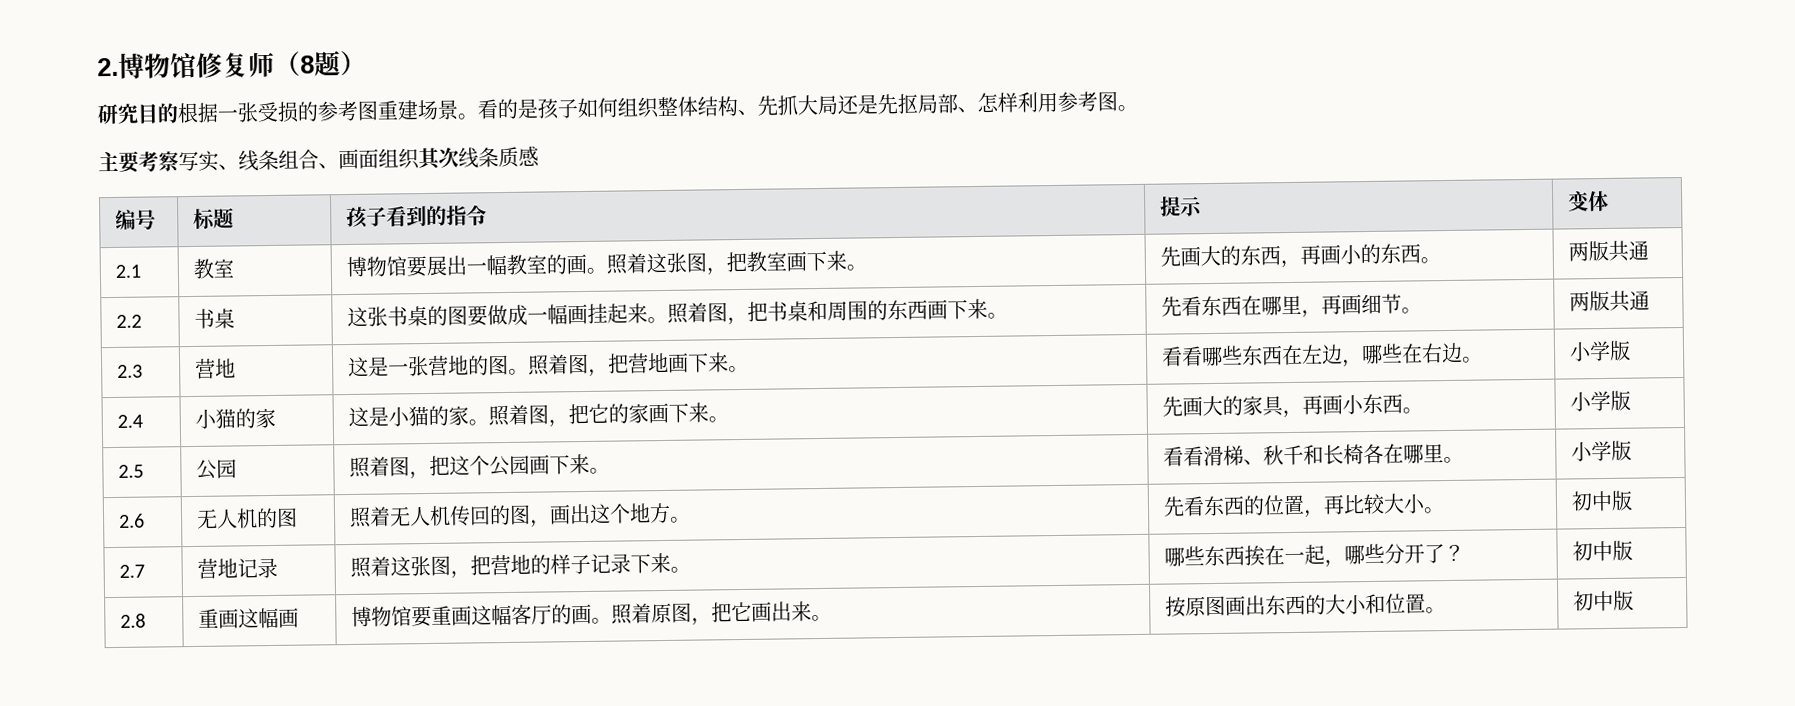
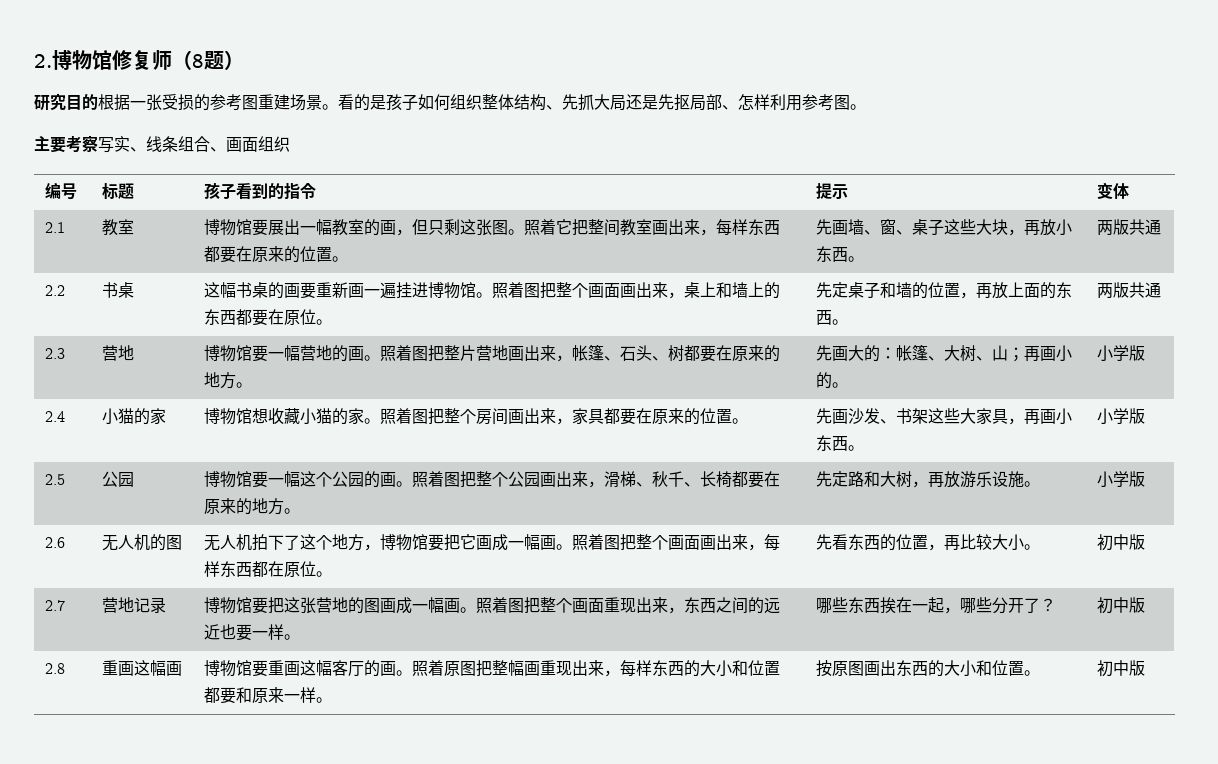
- 主要考察写实、线条组合、画面组织其次线条质感
+ 主要考察写实、线条组合、画面组织
- 2.1 | 教室 | 博物馆要展出一幅教室的画。照着这张图，把教室画下来。 | 先画大的东西，再画小的东西。 | 两版共通
+ 2.1 | 教室 | 博物馆要展出一幅教室的画，但只剩这张图。照着它把整间教室画出来，每样东西都要在原来的位置。 | 先画墙、窗、桌子这些大块，再放小东西。 | 两版共通
- 2.2 | 书桌 | 这张书桌的图要做成一幅画挂起来。照着图，把书桌和周围的东西画下来。 | 先看东西在哪里，再画细节。 | 两版共通
+ 2.2 | 书桌 | 这幅书桌的画要重新画一遍挂进博物馆。照着图把整个画面画出来，桌上和墙上的东西都要在原位。 | 先定桌子和墙的位置，再放上面的东西。 | 两版共通
- 2.3 | 营地 | 这是一张营地的图。照着图，把营地画下来。 | 看看哪些东西在左边，哪些在右边。 | 小学版
+ 2.3 | 营地 | 博物馆要一幅营地的画。照着图把整片营地画出来，帐篷、石头、树都要在原来的地方。 | 先画大的：帐篷、大树、山；再画小的。 | 小学版
- 2.4 | 小猫的家 | 这是小猫的家。照着图，把它的家画下来。 | 先画大的家具，再画小东西。 | 小学版
+ 2.4 | 小猫的家 | 博物馆想收藏小猫的家。照着图把整个房间画出来，家具都要在原来的位置。 | 先画沙发、书架这些大家具，再画小东西。 | 小学版
- 2.5 | 公园 | 照着图，把这个公园画下来。 | 看看滑梯、秋千和长椅各在哪里。 | 小学版
+ 2.5 | 公园 | 博物馆要一幅这个公园的画。照着图把整个公园画出来，滑梯、秋千、长椅都要在原来的地方。 | 先定路和大树，再放游乐设施。 | 小学版
- 2.6 | 无人机的图 | 照着无人机传回的图，画出这个地方。 | 先看东西的位置，再比较大小。 | 初中版
+ 2.6 | 无人机的图 | 无人机拍下了这个地方，博物馆要把它画成一幅画。照着图把整个画面画出来，每样东西都在原位。 | 先看东西的位置，再比较大小。 | 初中版
- 2.7 | 营地记录 | 照着这张图，把营地的样子记录下来。 | 哪些东西挨在一起，哪些分开了？ | 初中版
+ 2.7 | 营地记录 | 博物馆要把这张营地的图画成一幅画。照着图把整个画面重现出来，东西之间的远近也要一样。 | 哪些东西挨在一起，哪些分开了？ | 初中版
- 2.8 | 重画这幅画 | 博物馆要重画这幅客厅的画。照着原图，把它画出来。 | 按原图画出东西的大小和位置。 | 初中版
+ 2.8 | 重画这幅画 | 博物馆要重画这幅客厅的画。照着原图把整幅画重现出来，每样东西的大小和位置都要和原来一样。 | 按原图画出东西的大小和位置。 | 初中版

